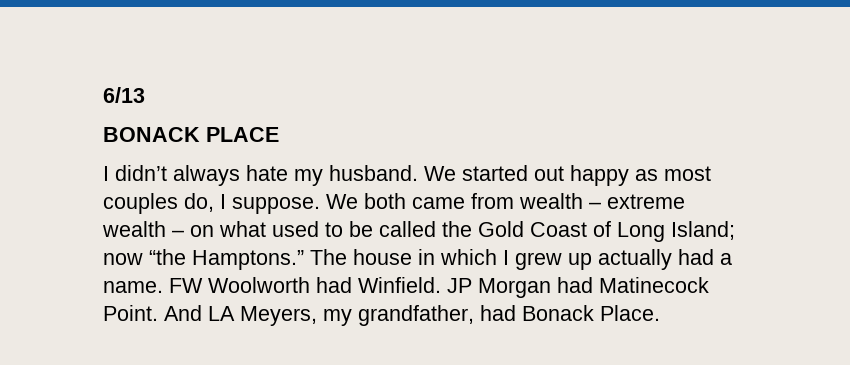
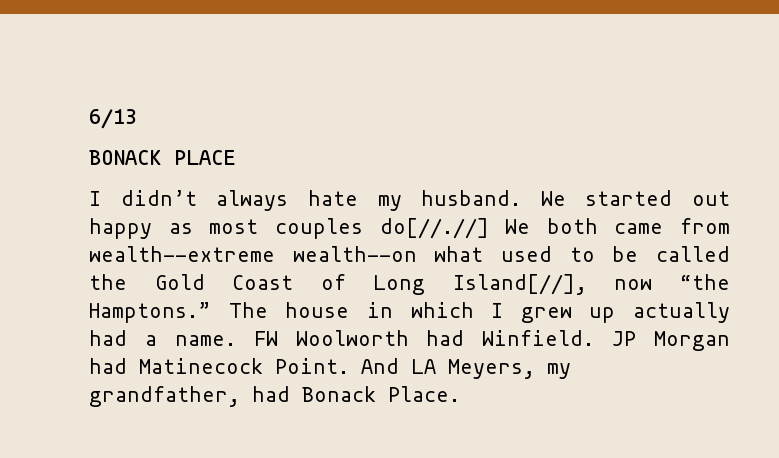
- We started out happy as most couples do, I suppose. We both came from wealth – extreme wealth – on what used to be called the Gold Coast of Long Island; now “the Hamptons.”
+ We started out happy as most couples do[//.//] We both came from wealth--extreme wealth--on what used to be called the Gold Coast of Long Island[//], now “the Hamptons.”

